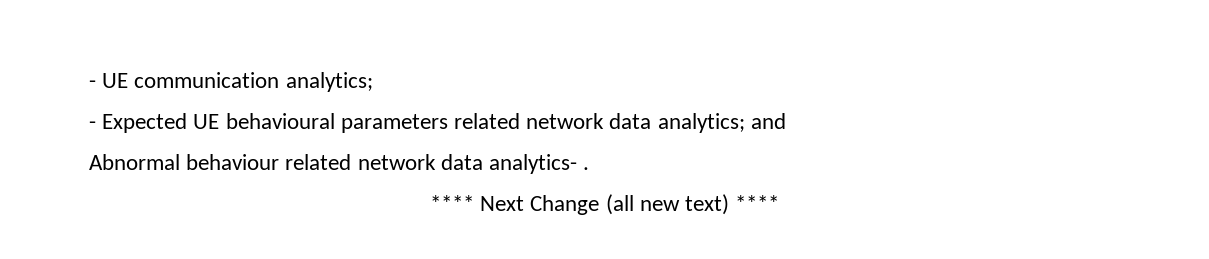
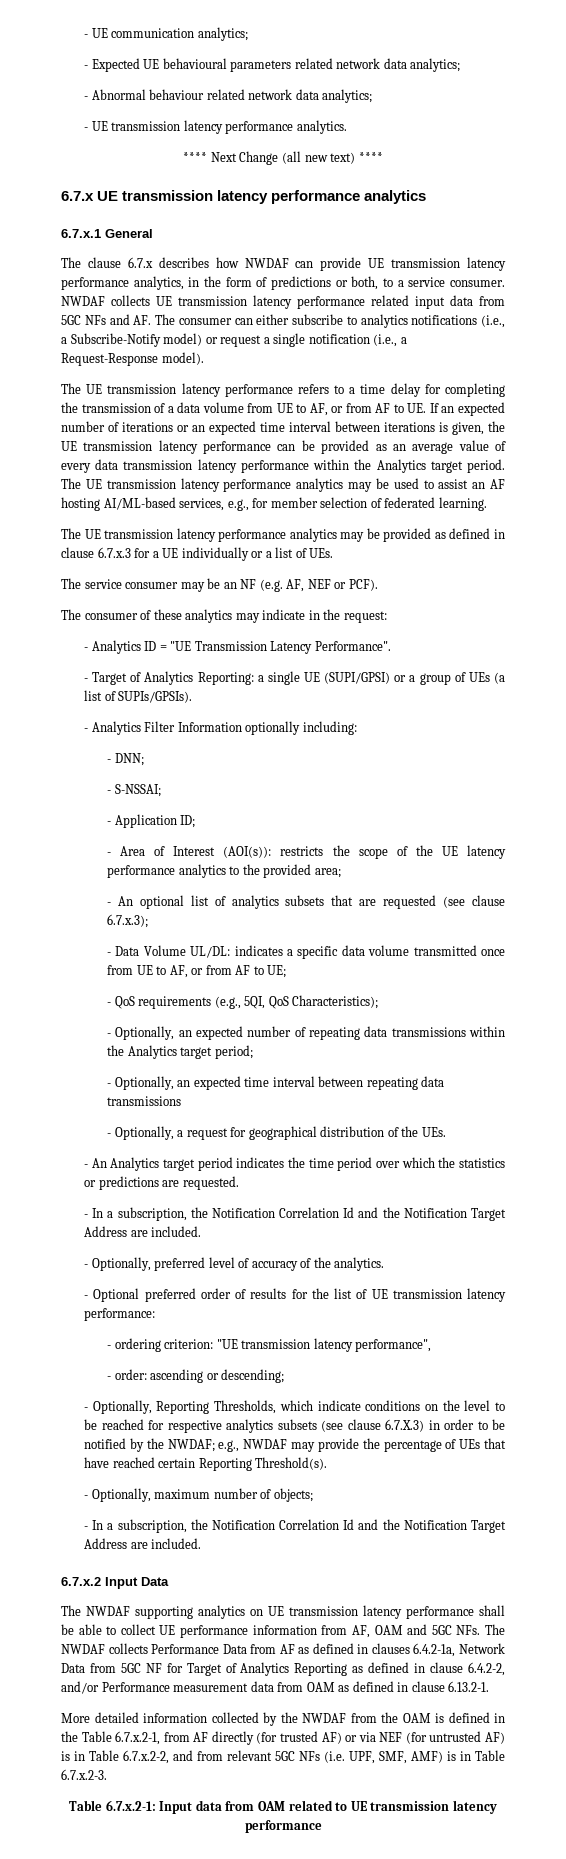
- - Expected UE behavioural parameters related network data analytics; and
- Abnormal behaviour related network data analytics- .
+ - Expected UE behavioural parameters related network data analytics;
+ - Abnormal behaviour related network data analytics;
+ - UE transmission latency performance analytics.
+ 6.7.x UE transmission latency performance analytics
+ 6.7.x.1 General
+ The clause 6.7.x describes how NWDAF can provide UE transmission latency performance analytics, in the form of predictions or both, to a service consumer. NWDAF collects UE transmission latency performance related input data from 5GC NFs and AF. The consumer can either subscribe to analytics notifications (i.e., a Subscribe-Notify model) or request a single notification (i.e., a Request-Response model).
+ The UE transmission latency performance refers to a time delay for completing the transmission of a data volume from UE to AF, or from AF to UE. If an expected number of iterations or an expected time interval between iterations is given, the UE transmission latency performance can be provided as an average value of every data transmission latency performance within the Analytics target period. The UE transmission latency performance analytics may be used to assist an AF hosting AI/ML-based services, e.g., for member selection of federated learning.
+ The UE transmission latency performance analytics may be provided as defined in clause 6.7.x.3 for a UE individually or a list of UEs.
+ The service consumer may be an NF (e.g. AF, NEF or PCF).
+ The consumer of these analytics may indicate in the request:
+ - Analytics ID = "UE Transmission Latency Performance".
+ - Target of Analytics Reporting: a single UE (SUPI/GPSI) or a group of UEs (a list of SUPIs/GPSIs).
+ - Analytics Filter Information optionally including:
+ - DNN;
+ - S-NSSAI;
+ - Application ID;
+ - Area of Interest (AOI(s)): restricts the scope of the UE latency performance analytics to the provided area;
+ - An optional list of analytics subsets that are requested (see clause 6.7.x.3);
+ - Data Volume UL/DL: indicates a specific data volume transmitted once from UE to AF, or from AF to UE;
+ - QoS requirements (e.g., 5QI, QoS Characteristics);
+ - Optionally, an expected number of repeating data transmissions within the Analytics target period;
+ - Optionally, an expected time interval between repeating data transmissions
+ - Optionally, a request for geographical distribution of the UEs.
+ - An Analytics target period indicates the time period over which the statistics or predictions are requested.
+ - In a subscription, the Notification Correlation Id and the Notification Target Address are included.
+ - Optionally, preferred level of accuracy of the analytics.
+ - Optional preferred order of results for the list of UE transmission latency performance:
+ - ordering criterion: "UE transmission latency performance",
+ - order: ascending or descending;
+ - Optionally, Reporting Thresholds, which indicate conditions on the level to be reached for respective analytics subsets (see clause 6.7.X.3) in order to be notified by the NWDAF; e.g., NWDAF may provide the percentage of UEs that have reached certain Reporting Threshold(s).
+ - Optionally, maximum number of objects;
+ - In a subscription, the Notification Correlation Id and the Notification Target Address are included.
+ 6.7.x.2 Input Data
+ The NWDAF supporting analytics on UE transmission latency performance shall be able to collect UE performance information from AF, OAM and 5GC NFs. The NWDAF collects Performance Data from AF as defined in clauses 6.4.2-1a, Network Data from 5GC NF for Target of Analytics Reporting as defined in clause 6.4.2-2, and/or Performance measurement data from OAM as defined in clause 6.13.2-1.
+ More detailed information collected by the NWDAF from the OAM is defined in the Table 6.7.x.2-1, from AF directly (for trusted AF) or via NEF (for untrusted AF) is in Table 6.7.x.2-2, and from relevant 5GC NFs (i.e. UPF, SMF, AMF) is in Table 6.7.x.2-3.
+ Table 6.7.x.2-1: Input data from OAM related to UE transmission latency performance

